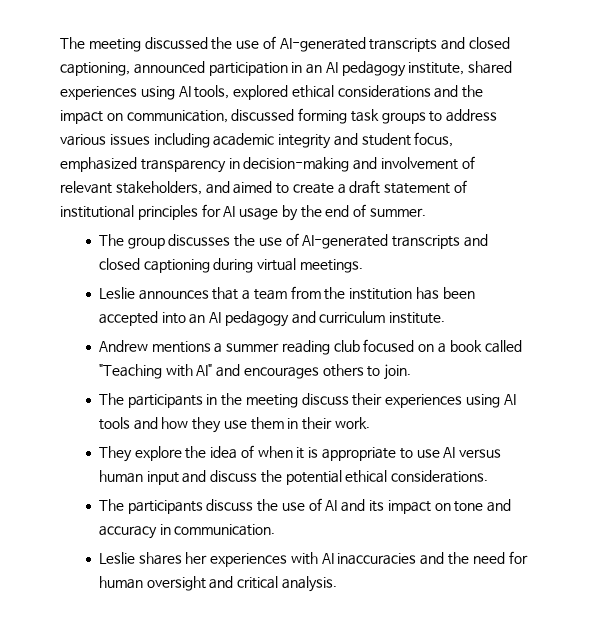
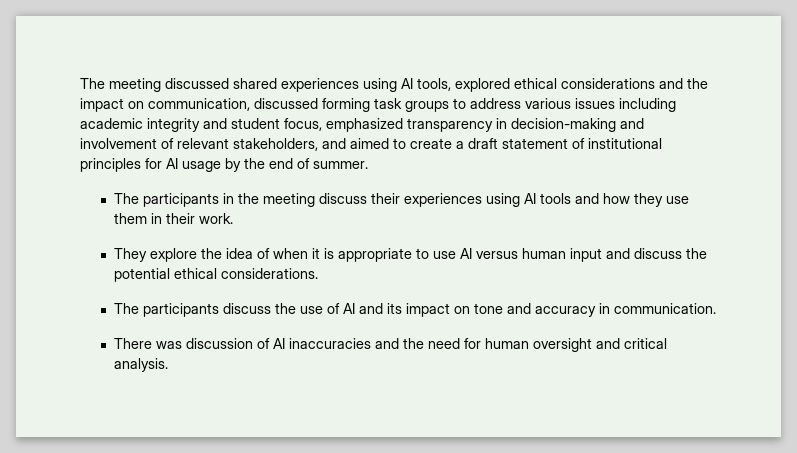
- The meeting discussed the use of AI-generated transcripts and closed captioning, announced participation in an AI pedagogy institute, shared experiences using AI tools, explored ethical considerations and the impact on communication, discussed forming task groups to address various issues including academic integrity and student focus, emphasized transparency in decision-making and involvement of relevant stakeholders, and aimed to create a draft statement of institutional principles for AI usage by the end of summer.
+ The meeting discussed shared experiences using AI tools, explored ethical considerations and the impact on communication, discussed forming task groups to address various issues including academic integrity and student focus, emphasized transparency in decision-making and involvement of relevant stakeholders, and aimed to create a draft statement of institutional principles for AI usage by the end of summer.
- The group discusses the use of AI-generated transcripts and closed captioning during virtual meetings.
- Leslie announces that a team from the institution has been accepted into an AI pedagogy and curriculum institute.
- Andrew mentions a summer reading club focused on a book called "Teaching with AI" and encourages others to join.
- Leslie shares her experiences with AI inaccuracies and the need for human oversight and critical analysis.
+ There was discussion of AI inaccuracies and the need for human oversight and critical analysis.

